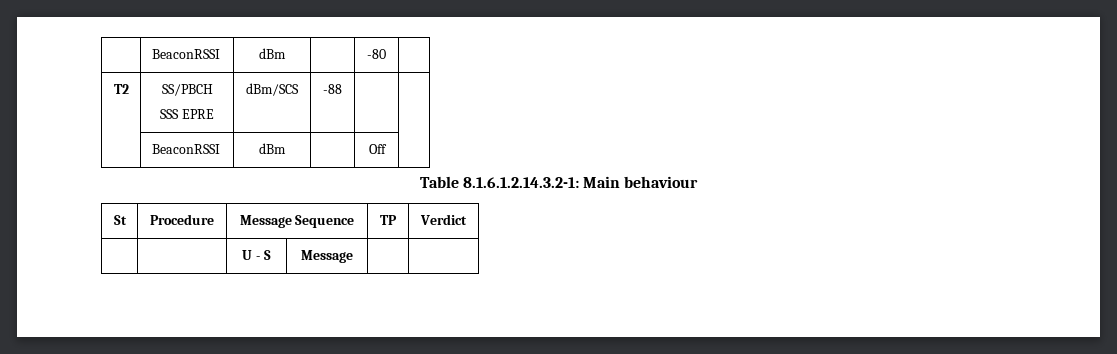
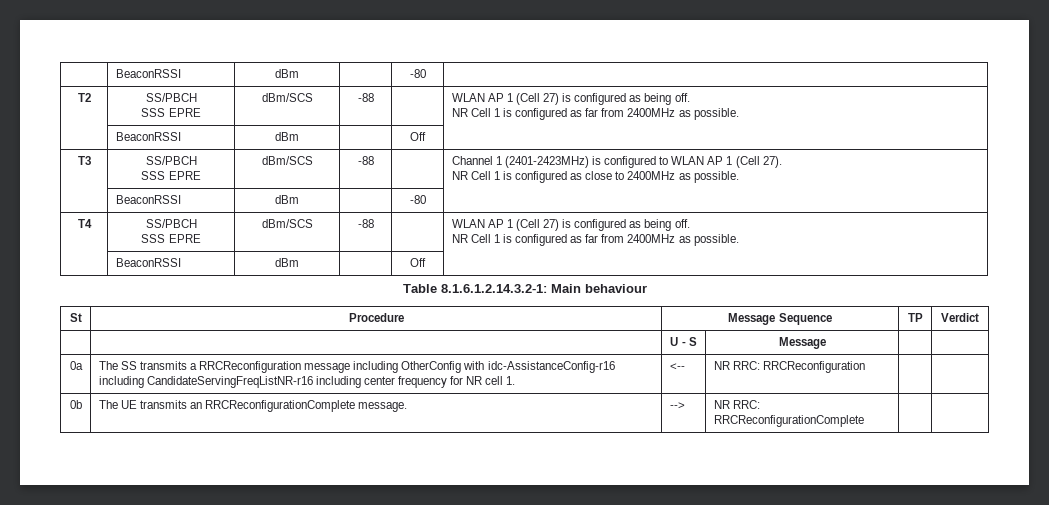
  T2 | SS/PBCH
- SSS EPRE | dBm/SCS | -88 | |
+ SSS EPRE | dBm/SCS | -88 | | WLAN AP 1 (Cell 27) is configured as being off.
+ NR Cell 1 is configured as far from 2400MHz as possible.
+ | BeaconRSSI | dBm | | Off |
+ T3 | SS/PBCH
+ SSS EPRE | dBm/SCS | -88 | | Channel 1 (2401-2423MHz) is configured to WLAN AP 1 (Cell 27).
+ NR Cell 1 is configured as close to 2400MHz as possible.
+ | BeaconRSSI | dBm | | -80 |
+ T4 | SS/PBCH
+ SSS EPRE | dBm/SCS | -88 | | WLAN AP 1 (Cell 27) is configured as being off.
+ NR Cell 1 is configured as far from 2400MHz as possible.
+ 0a | The SS transmits a RRCReconfiguration message including OtherConfig with idc-AssistanceConfig-r16 including CandidateServingFreqListNR-r16 including center frequency for NR cell 1. | <-- | NR RRC: RRCReconfiguration | |
+ 0b | The UE transmits an RRCReconfigurationComplete message. | --> | NR RRC: RRCReconfigurationComplete | |

